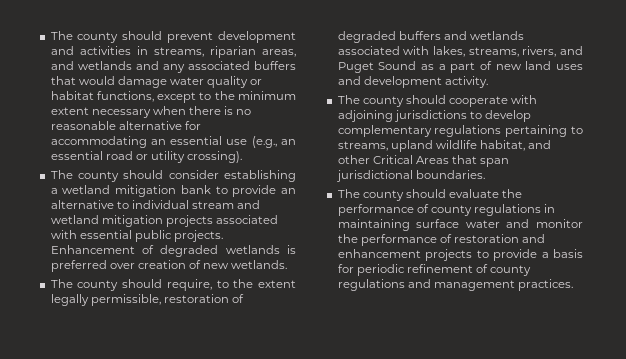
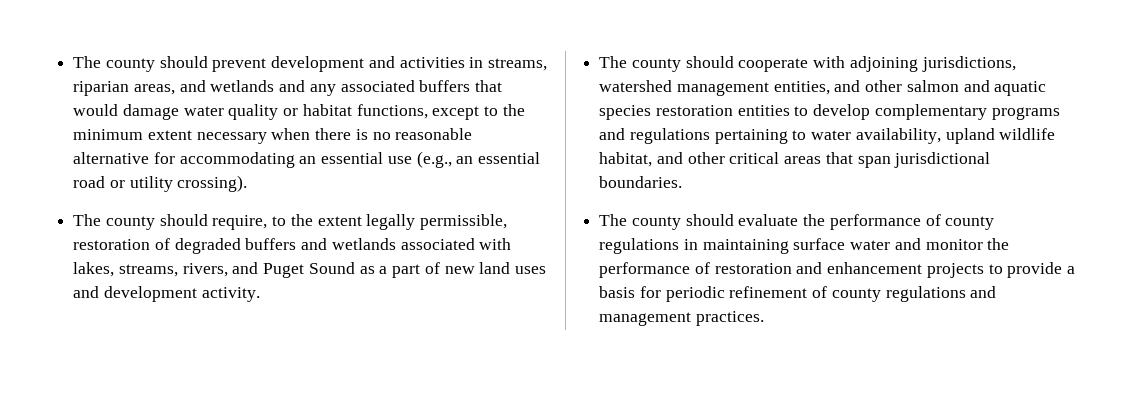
- The county should consider establishing a wetland mitigation bank to provide an alternative to individual stream and wetland mitigation projects associated with essential public projects. Enhancement of degraded wetlands is preferred over creation of new wetlands.
- The county should cooperate with adjoining jurisdictions to develop complementary regulations pertaining to streams, upland wildlife habitat, and other Critical Areas that span jurisdictional boundaries.
+ The county should cooperate with adjoining jurisdictions, watershed management entities, and other salmon and aquatic species restoration entities to develop complementary programs and regulations pertaining to water availability, upland wildlife habitat, and other critical areas that span jurisdictional boundaries.

